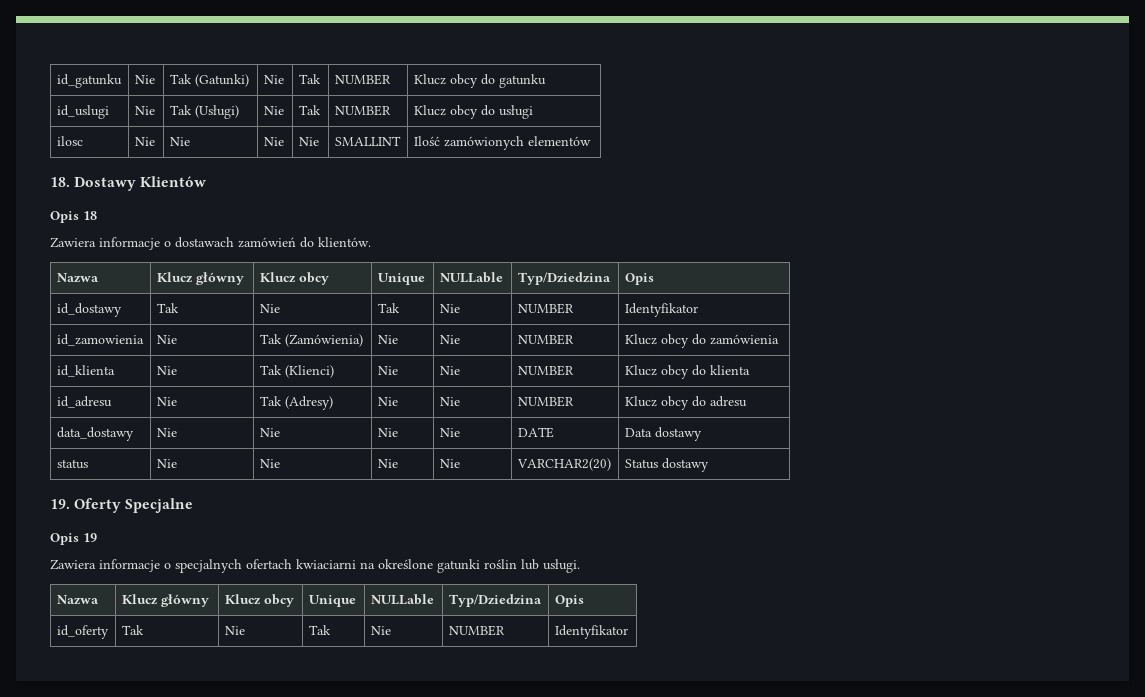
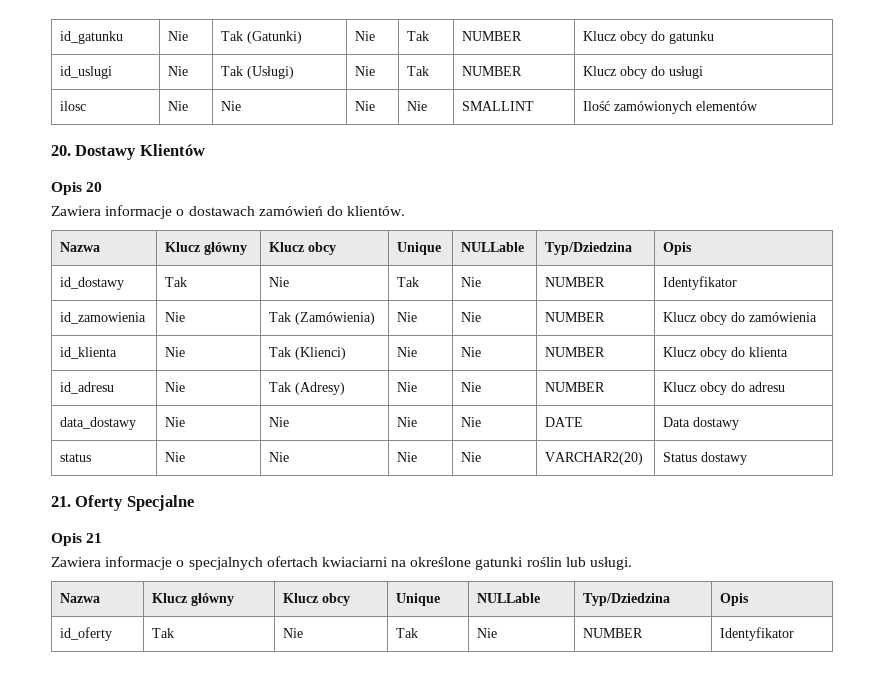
- 18. Dostawy Klientów
+ 20. Dostawy Klientów
- Opis 18
+ Opis 20
- 19. Oferty Specjalne
+ 21. Oferty Specjalne
- Opis 19
+ Opis 21

